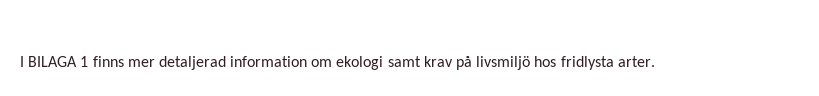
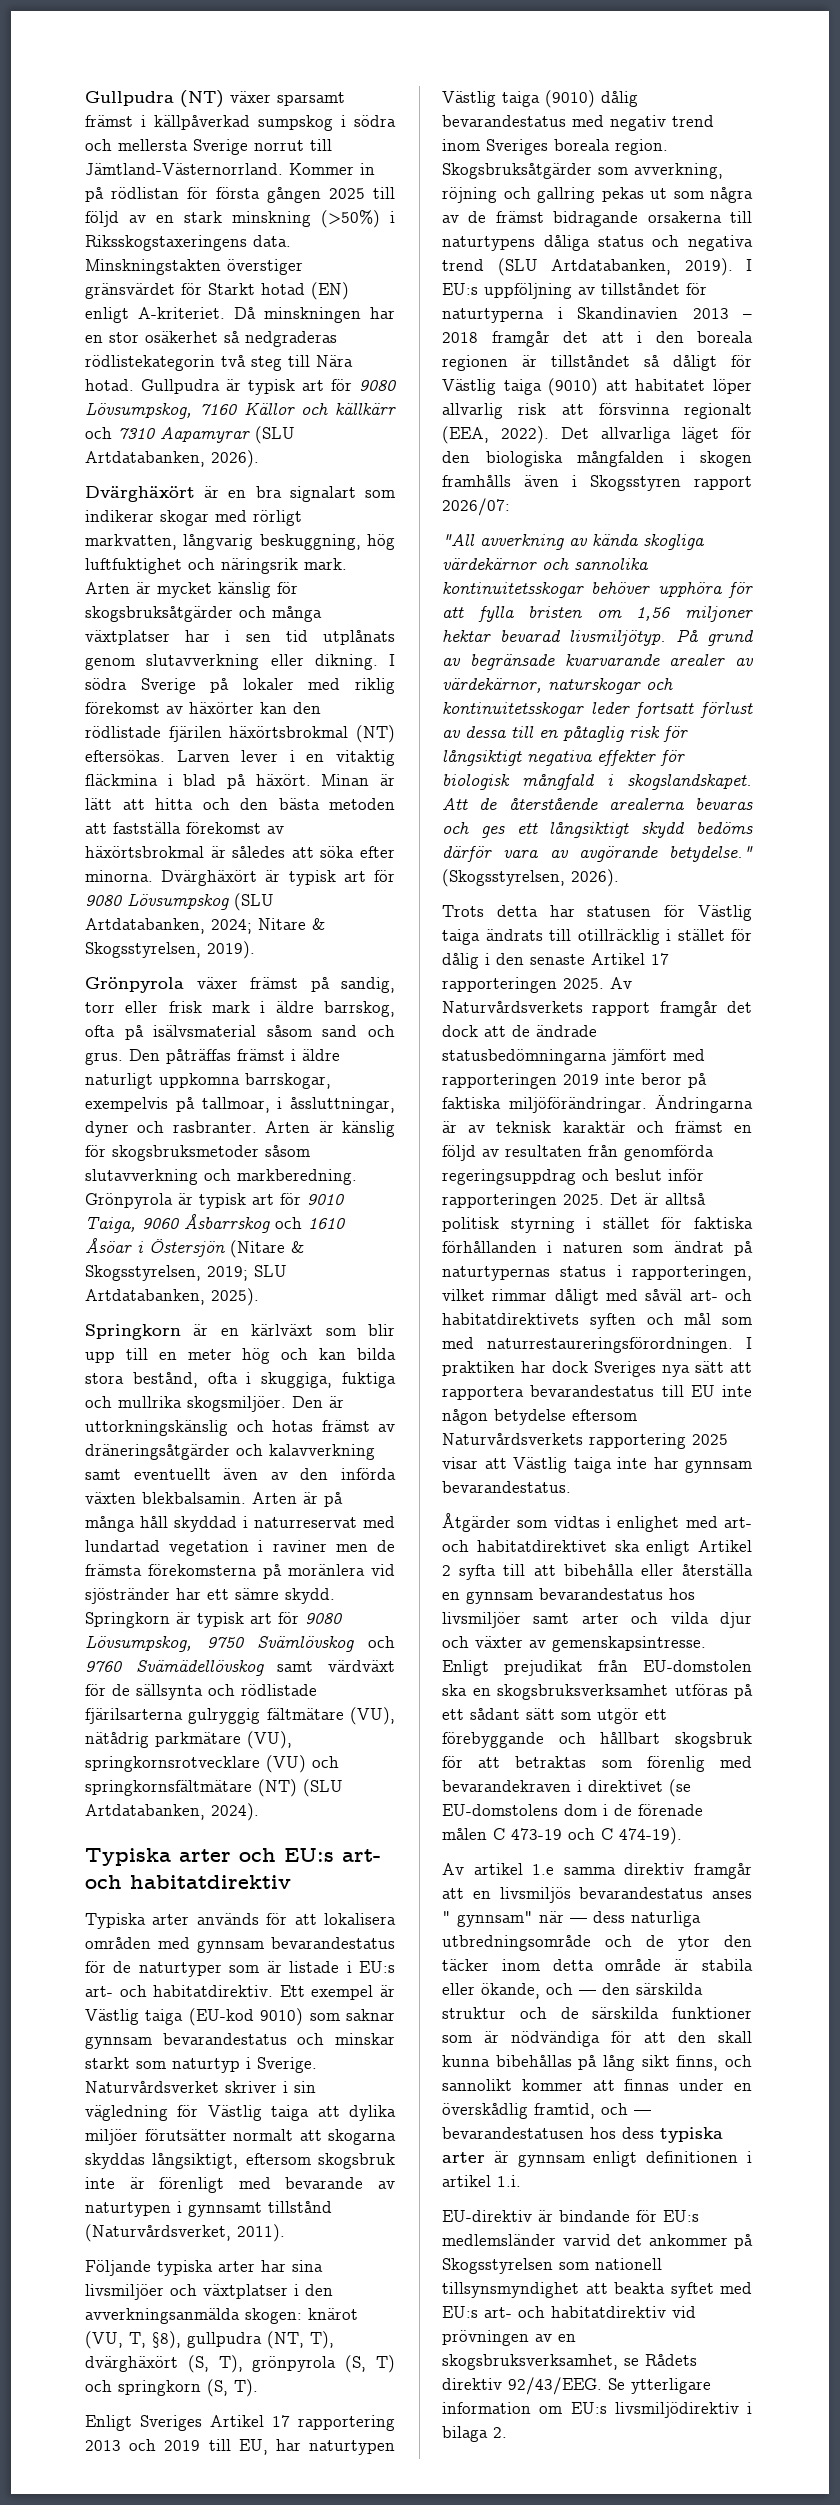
- I BILAGA 1 finns mer detaljerad information om ekologi samt krav på livsmiljö hos fridlysta arter.
+ Gullpudra (NT) växer sparsamt främst i källpåverkad sumpskog i södra och mellersta Sverige norrut till Jämtland-Västernorrland. Kommer in på rödlistan för första gången 2025 till följd av en stark minskning (>50%) i Riksskogstaxeringens data. Minskningstakten överstiger gränsvärdet för Starkt hotad (EN) enligt A-kriteriet. Då minskningen har en stor osäkerhet så nedgraderas rödlistekategorin två steg till Nära hotad. Gullpudra är typisk art för 9080 Lövsumpskog, 7160 Källor och källkärr och 7310 Aapamyrar (SLU Artdatabanken, 2026).
+ Dvärghäxört är en bra signalart som indikerar skogar med rörligt markvatten, långvarig beskuggning, hög luftfuktighet och näringsrik mark. Arten är mycket känslig för skogsbruksåtgärder och många växtplatser har i sen tid utplånats genom slutavverkning eller dikning. I södra Sverige på lokaler med riklig förekomst av häxörter kan den rödlistade fjärilen häxörtsbrokmal (NT) eftersökas. Larven lever i en vitaktig fläckmina i blad på häxört. Minan är lätt att hitta och den bästa metoden att fastställa förekomst av häxörtsbrokmal är således att söka efter minorna. Dvärghäxört är typisk art för 9080 Lövsumpskog (SLU Artdatabanken, 2024; Nitare & Skogsstyrelsen, 2019).
+ Grönpyrola växer främst på sandig, torr eller frisk mark i äldre barrskog, ofta på isälvsmaterial såsom sand och grus. Den påträffas främst i äldre naturligt uppkomna barrskogar, exempelvis på tallmoar, i åssluttningar, dyner och rasbranter. Arten är känslig för skogsbruksmetoder såsom slutavverkning och markberedning. Grönpyrola är typisk art för 9010 Taiga, 9060 Åsbarrskog och 1610 Åsöar i Östersjön (Nitare & Skogsstyrelsen, 2019; SLU Artdatabanken, 2025).
+ Springkorn är en kärlväxt som blir upp till en meter hög och kan bilda stora bestånd, ofta i skuggiga, fuktiga och mullrika skogsmiljöer. Den är uttorkningskänslig och hotas främst av dräneringsåtgärder och kalavverkning samt eventuellt även av den införda växten blekbalsamin. Arten är på många håll skyddad i naturreservat med lundartad vegetation i raviner men de främsta förekomsterna på moränlera vid sjöstränder har ett sämre skydd. Springkorn är typisk art för 9080 Lövsumpskog, 9750 Svämlövskog och 9760 Svämädellövskog samt värdväxt för de sällsynta och rödlistade fjärilsarterna gulryggig fältmätare (VU), nätådrig parkmätare (VU), springkornsrotvecklare (VU) och springkornsfältmätare (NT) (SLU Artdatabanken, 2024).
+ Typiska arter och EU:s art- och habitatdirektiv
+ Typiska arter används för att lokalisera områden med gynnsam bevarandestatus för de naturtyper som är listade i EU:s art- och habitatdirektiv. Ett exempel är Västlig taiga (EU-kod 9010) som saknar gynnsam bevarandestatus och minskar starkt som naturtyp i Sverige. Naturvårdsverket skriver i sin vägledning för Västlig taiga att dylika miljöer förutsätter normalt att skogarna skyddas långsiktigt, eftersom skogsbruk inte är förenligt med bevarande av naturtypen i gynnsamt tillstånd (Naturvårdsverket, 2011).
+ Följande typiska arter har sina livsmiljöer och växtplatser i den avverkningsanmälda skogen: knärot (VU, T, §8), gullpudra (NT, T), dvärghäxört (S, T), grönpyrola (S, T) och springkorn (S, T).
+ Enligt Sveriges Artikel 17 rapportering 2013 och 2019 till EU, har naturtypen Västlig taiga (9010) dålig bevarandestatus med negativ trend inom Sveriges boreala region. Skogsbruksåtgärder som avverkning, röjning och gallring pekas ut som några av de främst bidragande orsakerna till naturtypens dåliga status och negativa trend (SLU Artdatabanken, 2019). I EU:s uppföljning av tillståndet för naturtyperna i Skandinavien 2013 – 2018 framgår det att i den boreala regionen är tillståndet så dåligt för Västlig taiga (9010) att habitatet löper allvarlig risk att försvinna regionalt (EEA, 2022). Det allvarliga läget för den biologiska mångfalden i skogen framhålls även i Skogsstyren rapport 2026/07:
+ "All avverkning av kända skogliga värdekärnor och sannolika kontinuitetsskogar behöver upphöra för att fylla bristen om 1,56 miljoner hektar bevarad livsmiljötyp. På grund av begränsade kvarvarande arealer av värdekärnor, naturskogar och kontinuitetsskogar leder fortsatt förlust av dessa till en påtaglig risk för långsiktigt negativa effekter för biologisk mångfald i skogslandskapet. Att de återstående arealerna bevaras och ges ett långsiktigt skydd bedöms därför vara av avgörande betydelse." (Skogsstyrelsen, 2026).
+ Trots detta har statusen för Västlig taiga ändrats till otillräcklig i stället för dålig i den senaste Artikel 17 rapporteringen 2025. Av Naturvårdsverkets rapport framgår det dock att de ändrade statusbedömningarna jämfört med rapporteringen 2019 inte beror på faktiska miljöförändringar. Ändringarna är av teknisk karaktär och främst en följd av resultaten från genomförda regeringsuppdrag och beslut inför rapporteringen 2025. Det är alltså politisk styrning i stället för faktiska förhållanden i naturen som ändrat på naturtypernas status i rapporteringen, vilket rimmar dåligt med såväl art- och habitatdirektivets syften och mål som med naturrestaureringsförordningen. I praktiken har dock Sveriges nya sätt att rapportera bevarandestatus till EU inte någon betydelse eftersom Naturvårdsverkets rapportering 2025 visar att Västlig taiga inte har gynnsam bevarandestatus.
+ Åtgärder som vidtas i enlighet med art- och habitatdirektivet ska enligt Artikel 2 syfta till att bibehålla eller återställa en gynnsam bevarandestatus hos livsmiljöer samt arter och vilda djur och växter av gemenskapsintresse. Enligt prejudikat från EU-domstolen ska en skogsbruksverksamhet utföras på ett sådant sätt som utgör ett förebyggande och hållbart skogsbruk för att betraktas som förenlig med bevarandekraven i direktivet (se EU-domstolens dom i de förenade målen C 473-19 och C 474-19).
+ Av artikel 1.e samma direktiv framgår att en livsmiljös bevarandestatus anses " gynnsam" när — dess naturliga utbredningsområde och de ytor den täcker inom detta område är stabila eller ökande, och — den särskilda struktur och de särskilda funktioner som är nödvändiga för att den skall kunna bibehållas på lång sikt finns, och sannolikt kommer att finnas under en överskådlig framtid, och — bevarandestatusen hos dess typiska arter är gynnsam enligt definitionen i artikel 1.i.
+ EU-direktiv är bindande för EU:s medlemsländer varvid det ankommer på Skogsstyrelsen som nationell tillsynsmyndighet att beakta syftet med EU:s art- och habitatdirektiv vid prövningen av en skogsbruksverksamhet, se Rådets direktiv 92/43/EEG. Se ytterligare information om EU:s livsmiljödirektiv i bilaga 2.

